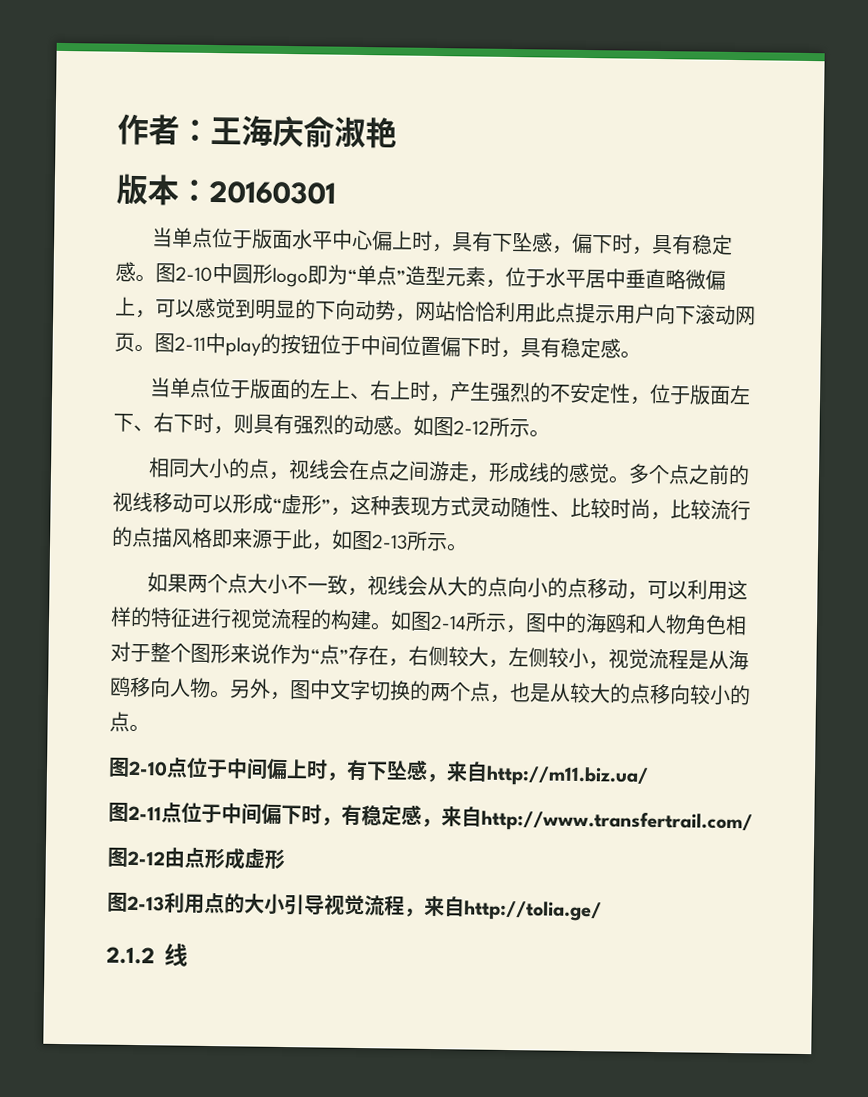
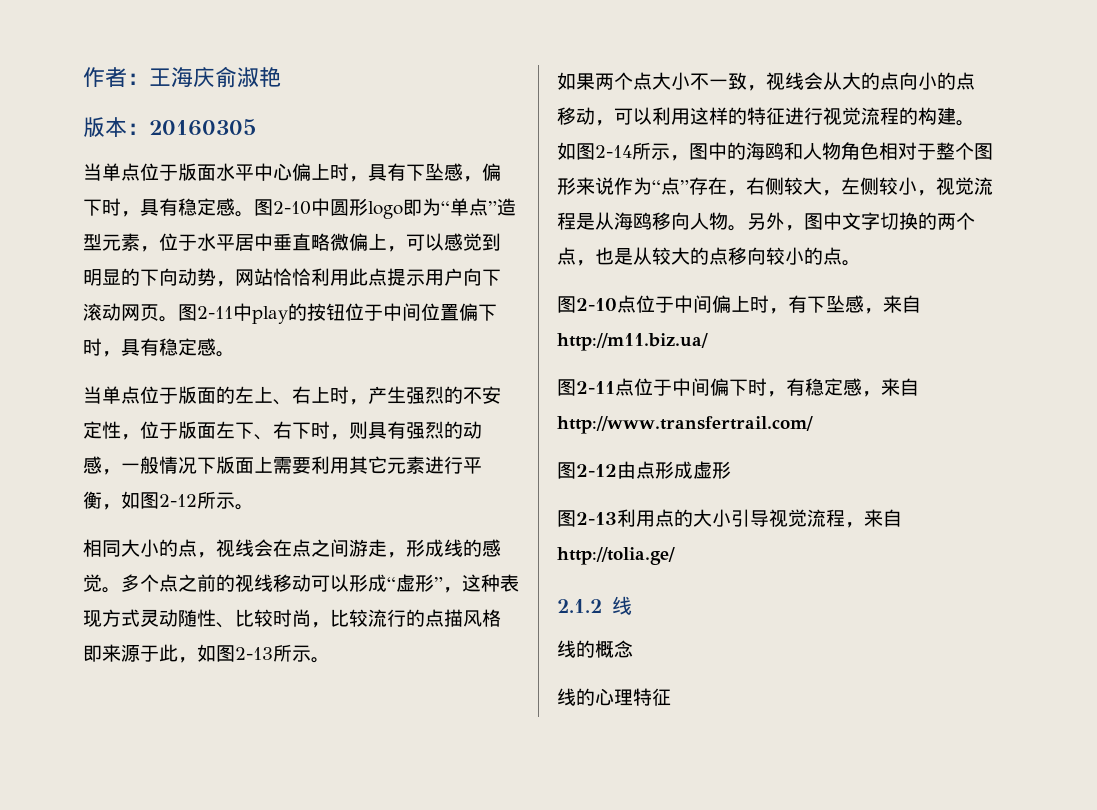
- 版本：20160301
+ 版本：20160305
- 当单点位于版面的左上、右上时，产生强烈的不安定性，位于版面左下、右下时，则具有强烈的动感。如图2-12所示。
+ 当单点位于版面的左上、右上时，产生强烈的不安定性，位于版面左下、右下时，则具有强烈的动感，一般情况下版面上需要利用其它元素进行平衡，如图2-12所示。
+ 线的概念
+ 线的心理特征

